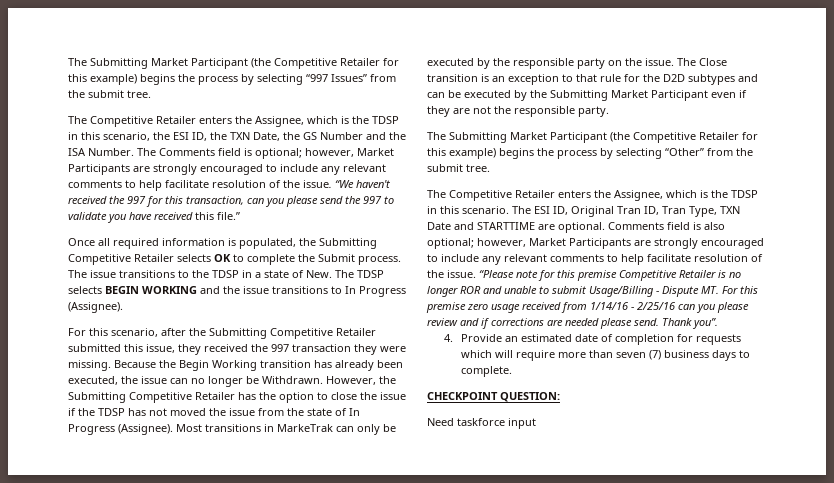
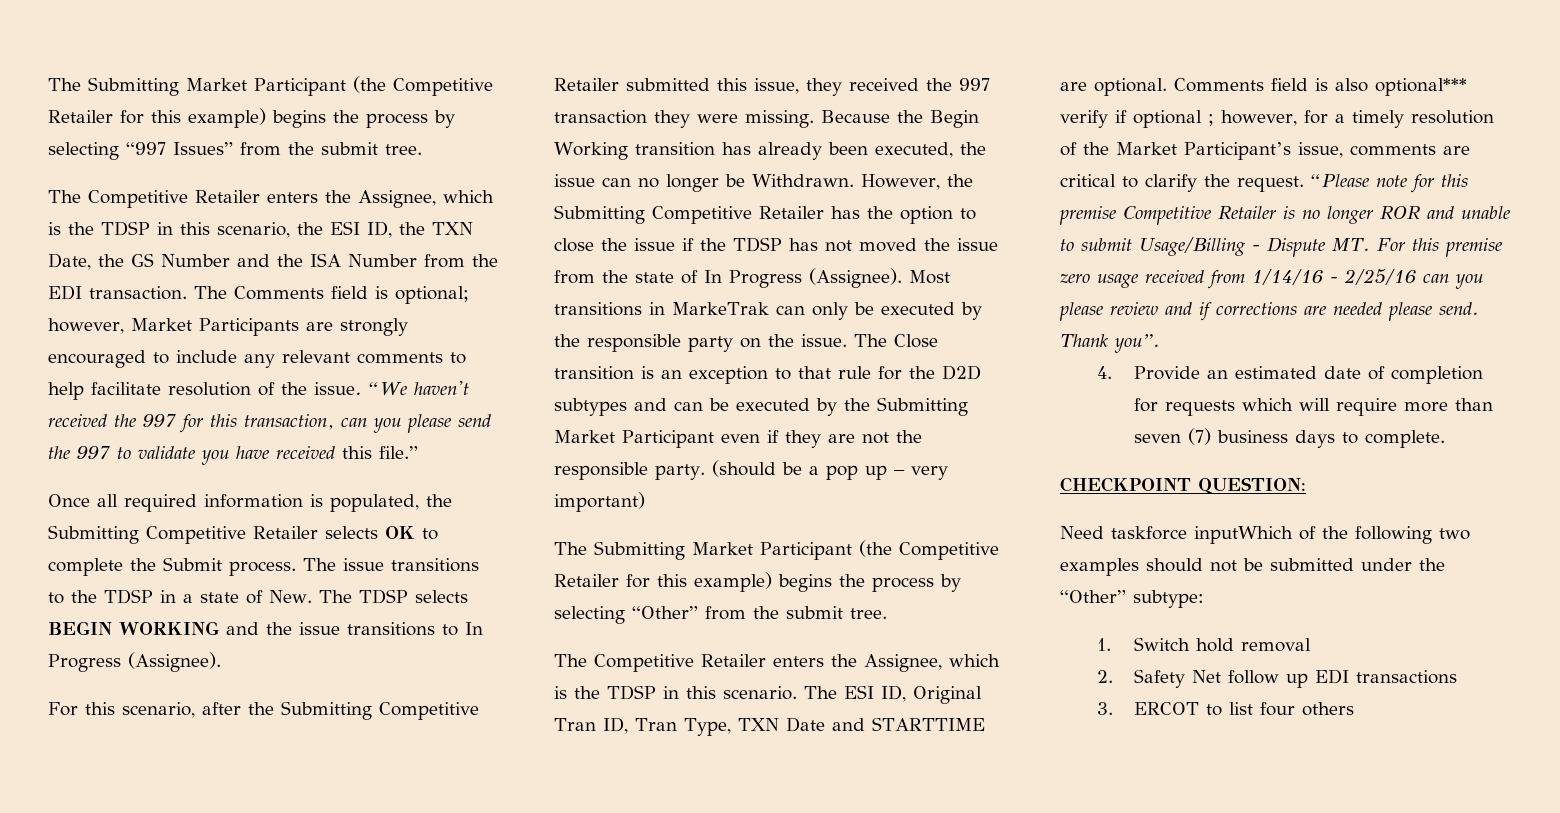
- The Competitive Retailer enters the Assignee, which is the TDSP in this scenario, the ESI ID, the TXN Date, the GS Number and the ISA Number.
+ The Competitive Retailer enters the Assignee, which is the TDSP in this scenario, the ESI ID, the TXN Date, the GS Number and the ISA Number from the EDI transaction.
+ (should be a pop up – very important)
- Comments field is also optional; however, Market Participants are strongly encouraged to include any relevant comments to help facilitate resolution of the issue.
+ Comments field is also optional*** verify if optional ; however, for a timely resolution of the Market Participant’s issue, comments are critical to clarify the request.
- Need taskforce input
+ Need taskforce inputWhich of the following two examples should not be submitted under the “Other” subtype:
+ 1. Switch hold removal
+ 2. Safety Net follow up EDI transactions
+ 3. ERCOT to list four others

